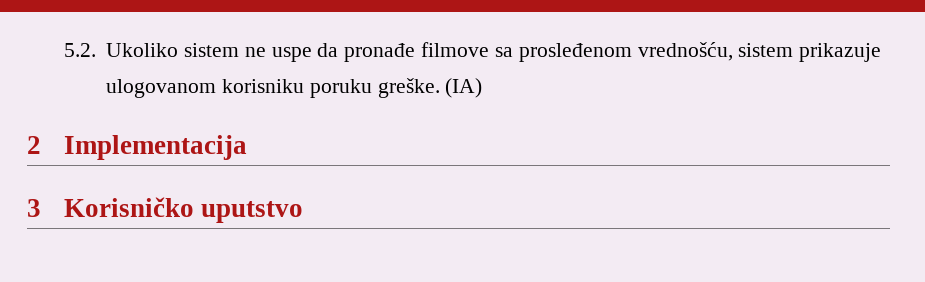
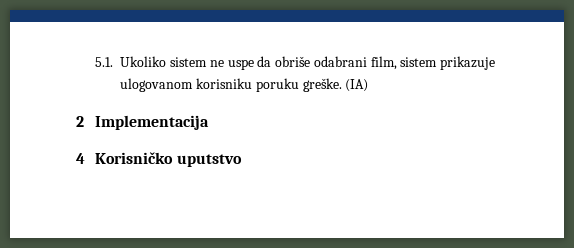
- 5.2. Ukoliko sistem ne uspe da pronađe filmove sa prosleđenom vrednošću, sistem prikazuje ulogovanom korisniku poruku greške.
+ 5.1. Ukoliko sistem ne uspe da obriše odabrani film, sistem prikazuje ulogovanom korisniku poruku greške.
- 3 Korisničko uputstvo
+ 4 Korisničko uputstvo

